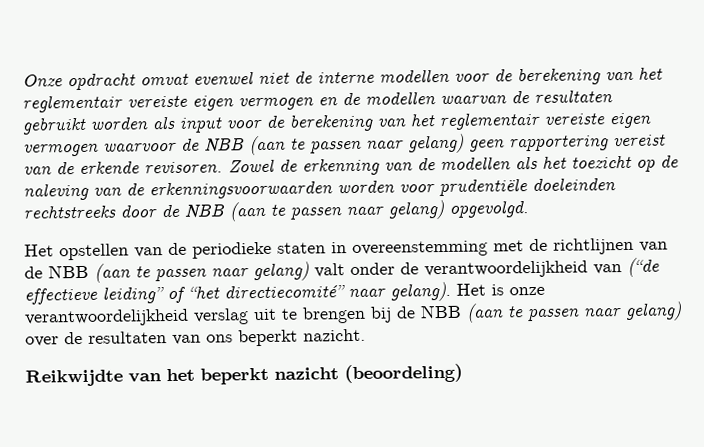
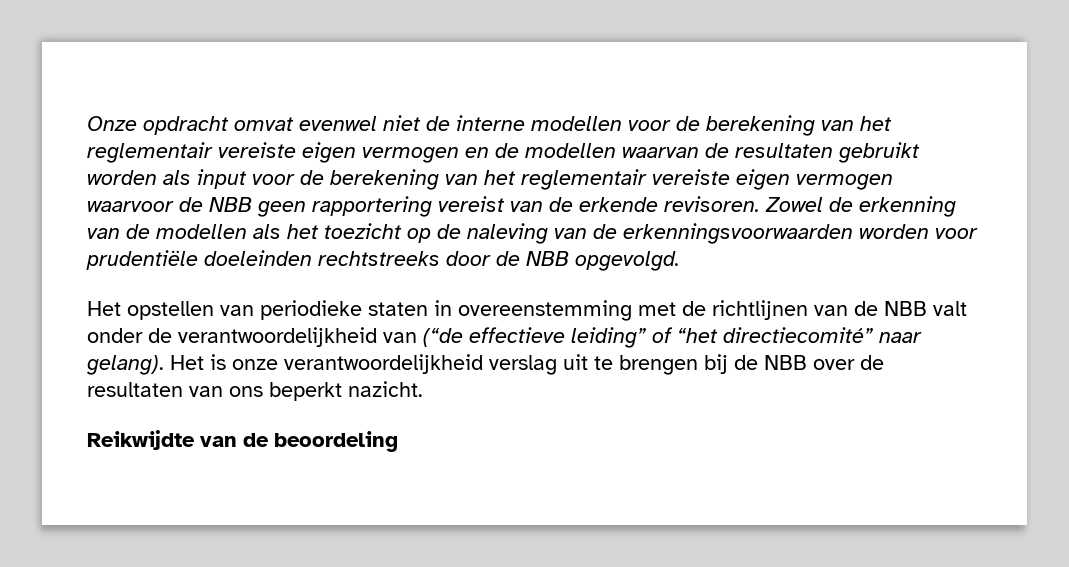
- Onze opdracht omvat evenwel niet de interne modellen voor de berekening van het reglementair vereiste eigen vermogen en de modellen waarvan de resultaten gebruikt worden als input voor de berekening van het reglementair vereiste eigen vermogen waarvoor de NBB (aan te passen naar gelang) geen rapportering vereist van de erkende revisoren.
+ Onze opdracht omvat evenwel niet de interne modellen voor de berekening van het reglementair vereiste eigen vermogen en de modellen waarvan de resultaten gebruikt worden als input voor de berekening van het reglementair vereiste eigen vermogen waarvoor de NBB geen rapportering vereist van de erkende revisoren.
- Zowel de erkenning van de modellen als het toezicht op de naleving van de erkenningsvoorwaarden worden voor prudentiële doeleinden rechtstreeks door de NBB (aan te passen naar gelang) opgevolgd.
+ Zowel de erkenning van de modellen als het toezicht op de naleving van de erkenningsvoorwaarden worden voor prudentiële doeleinden rechtstreeks door de NBB opgevolgd.
- Het opstellen van de periodieke staten in overeenstemming met de richtlijnen van de NBB (aan te passen naar gelang) valt onder de verantwoordelijkheid van (“de effectieve leiding” of “het directiecomité” naar gelang).
+ Het opstellen van periodieke staten in overeenstemming met de richtlijnen van de NBB valt onder de verantwoordelijkheid van (“de effectieve leiding” of “het directiecomité” naar gelang).
- Het is onze verantwoordelijkheid verslag uit te brengen bij de NBB (aan te passen naar gelang) over de resultaten van ons beperkt nazicht.
+ Het is onze verantwoordelijkheid verslag uit te brengen bij de NBB over de resultaten van ons beperkt nazicht.
- Reikwijdte van het beperkt nazicht (beoordeling)
+ Reikwijdte van de beoordeling

